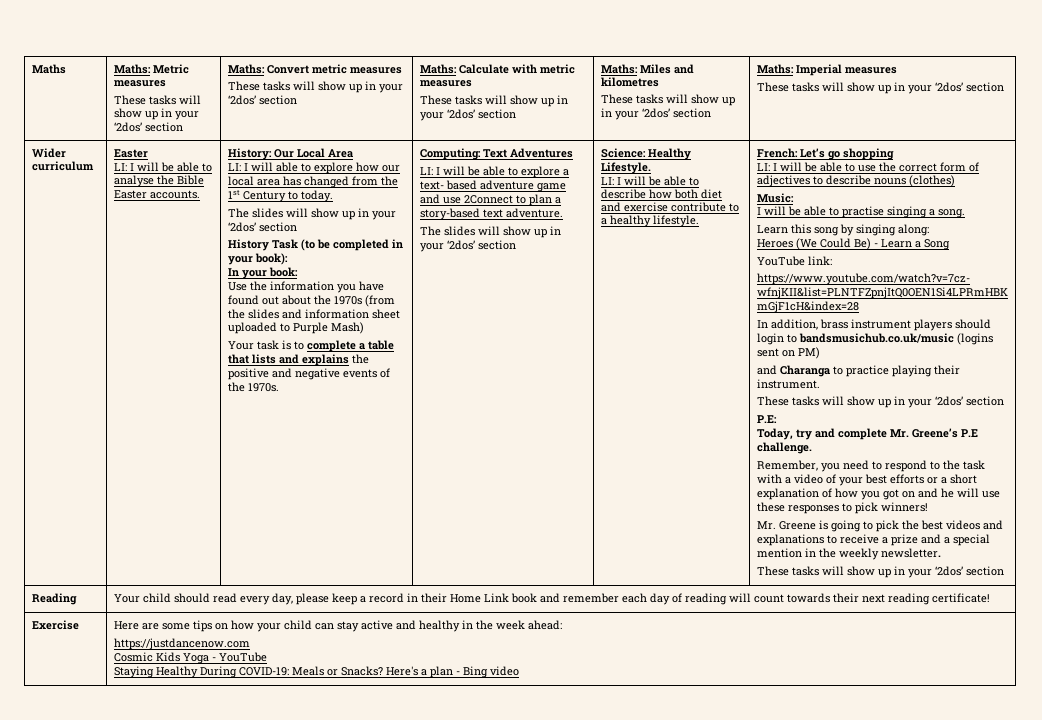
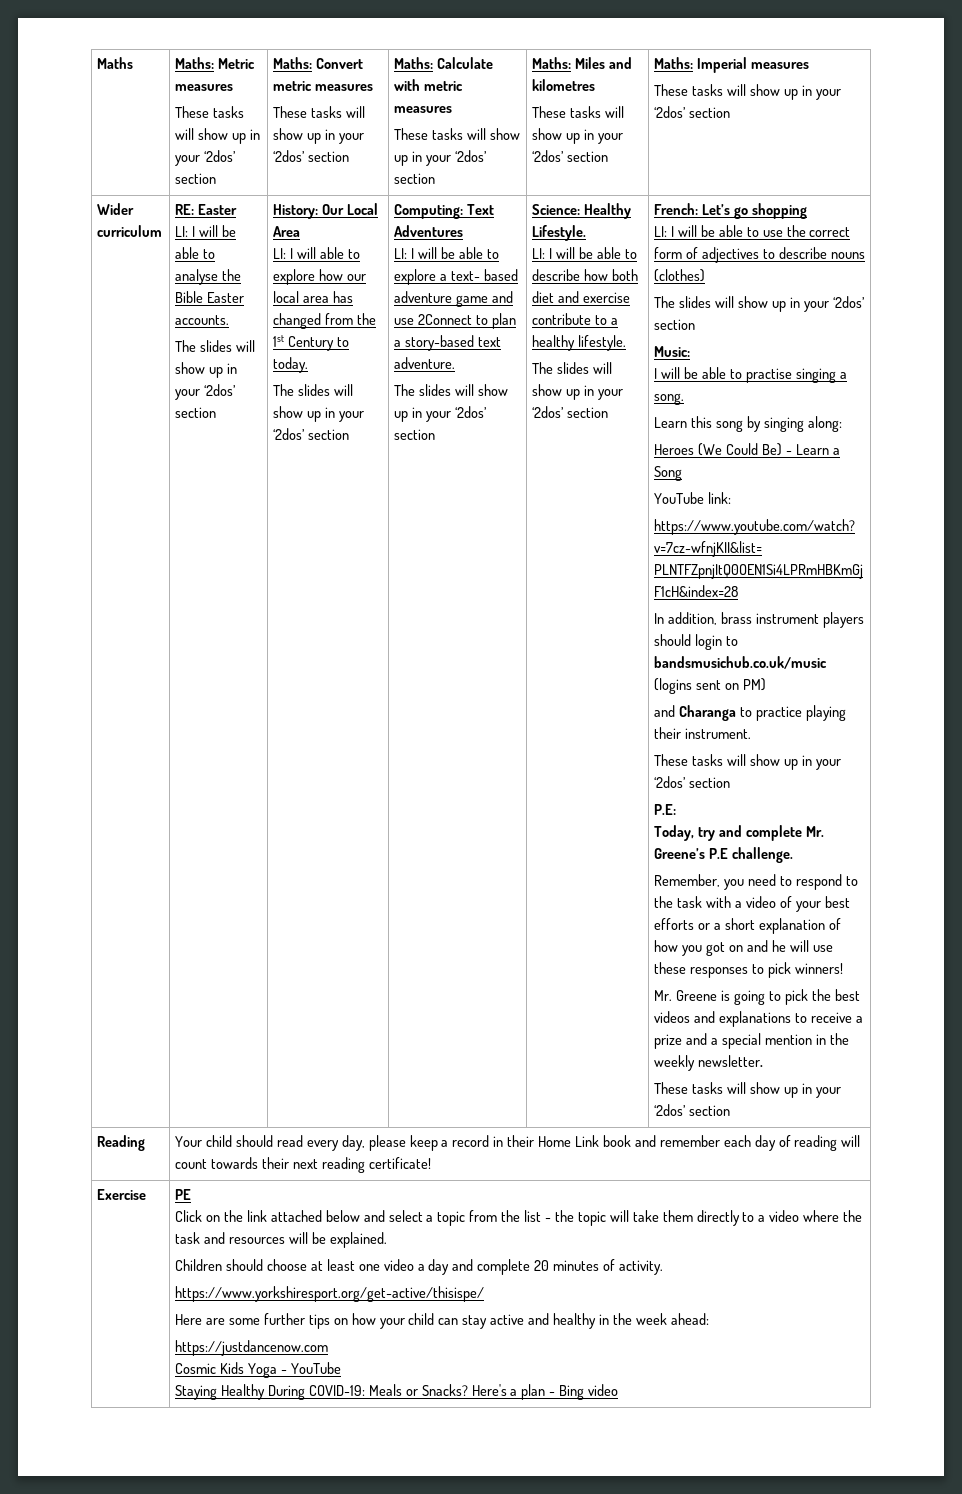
- Wider curriculum | Easter
+ Wider curriculum | RE: Easter
  LI: I will be able to analyse the Bible Easter accounts.
+ The slides will show up in your ‘2dos’ section
- History Task (to be completed in your book):
- In your book:
- Use the information you have found out about the 1970s (from the slides and information sheet uploaded to Purple Mash)
- Your task is to complete a table that lists and explains the positive and negative events of the 1970s.
  LI: I will be able to describe how both diet and exercise contribute to a healthy lifestyle.
+ The slides will show up in your ‘2dos’ section
  LI: I will be able to use the correct form of adjectives to describe nouns (clothes)
+ The slides will show up in your ‘2dos’ section
+ PE
+ Click on the link attached below and select a topic from the list - the topic will take them directly to a video where the task and resources will be explained.
+ Children should choose at least one video a day and complete 20 minutes of activity.
+ https://www.yorkshiresport.org/get-active/thisispe/
- Here are some tips on how your child can stay active and healthy in the week ahead:
+ Here are some further tips on how your child can stay active and healthy in the week ahead:

